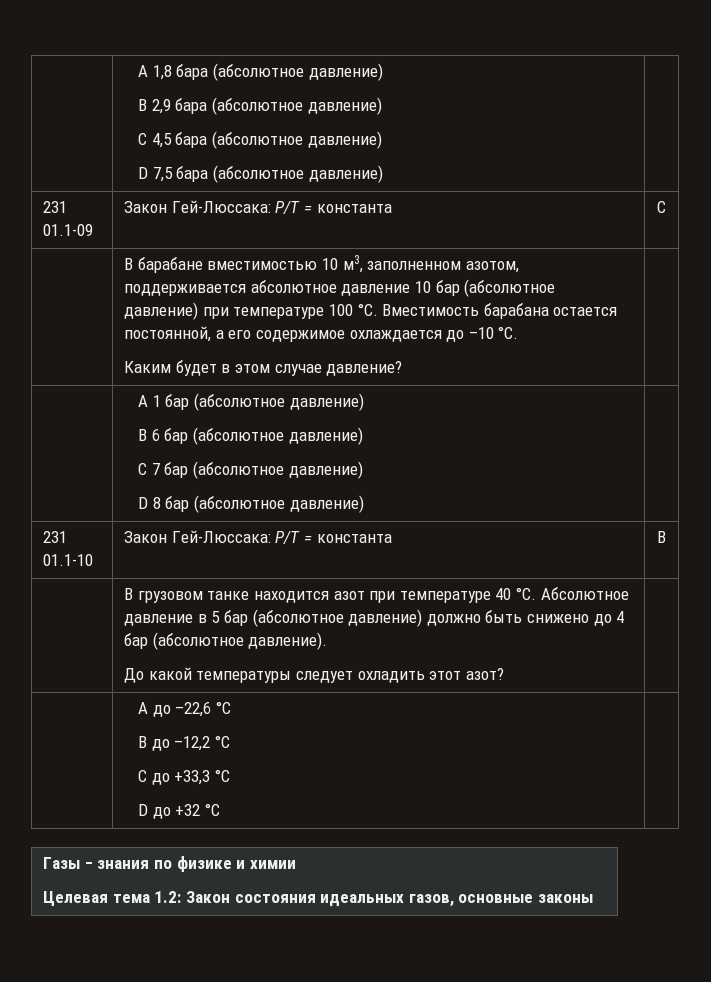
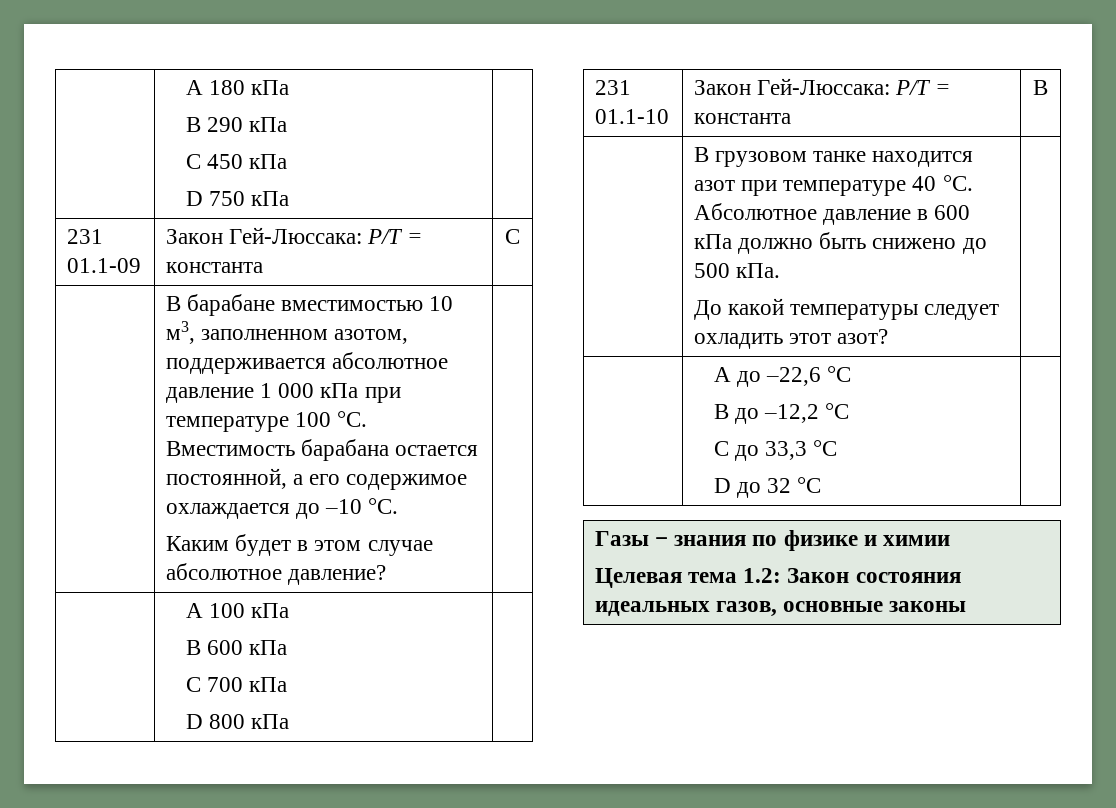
- | A 1,8 бара (абсолютное давление)
- B 2,9 бара (абсолютное давление)
- C 4,5 бара (абсолютное давление)
- D 7,5 бара (абсолютное давление) |
+ | A 180 кПа
+ B 290 кПа
+ C 450 кПа
+ D 750 кПа |
- | В барабане вместимостью 10 м3, заполненном азотом, поддерживается абсолютное давление 10 бар (абсолютное давление) при температуре 100 °С. Вместимость барабана остается постоянной, а его содержимое охлаждается до –10 °С.
- Каким будет в этом случае давление? |
+ | В барабане вместимостью 10 м3, заполненном азотом, поддерживается абсолютное давление 1 000 кПа при температуре 100 °С. Вместимость барабана остается постоянной, а его содержимое охлаждается до –10 °С.
+ Каким будет в этом случае абсолютное давление? |
- | A 1 бар (абсолютное давление)
- B 6 бар (абсолютное давление)
- C 7 бар (абсолютное давление)
- D 8 бар (абсолютное давление) |
+ | A 100 кПа
+ B 600 кПа
+ C 700 кПа
+ D 800 кПа |
- | В грузовом танке находится азот при температуре 40 °С. Абсолютное давление в 5 бар (абсолютное давление) должно быть снижено до 4 бар (абсолютное давление).
+ | В грузовом танке находится азот при температуре 40 °С. Абсолютное давление в 600 кПа должно быть снижено до 500 кПа.
  | A до –22,6 °С
  B до –12,2 °С
- C до +33,3 °С
- D до +32 °С |
+ C до 33,3 °С
+ D до 32 °С |

